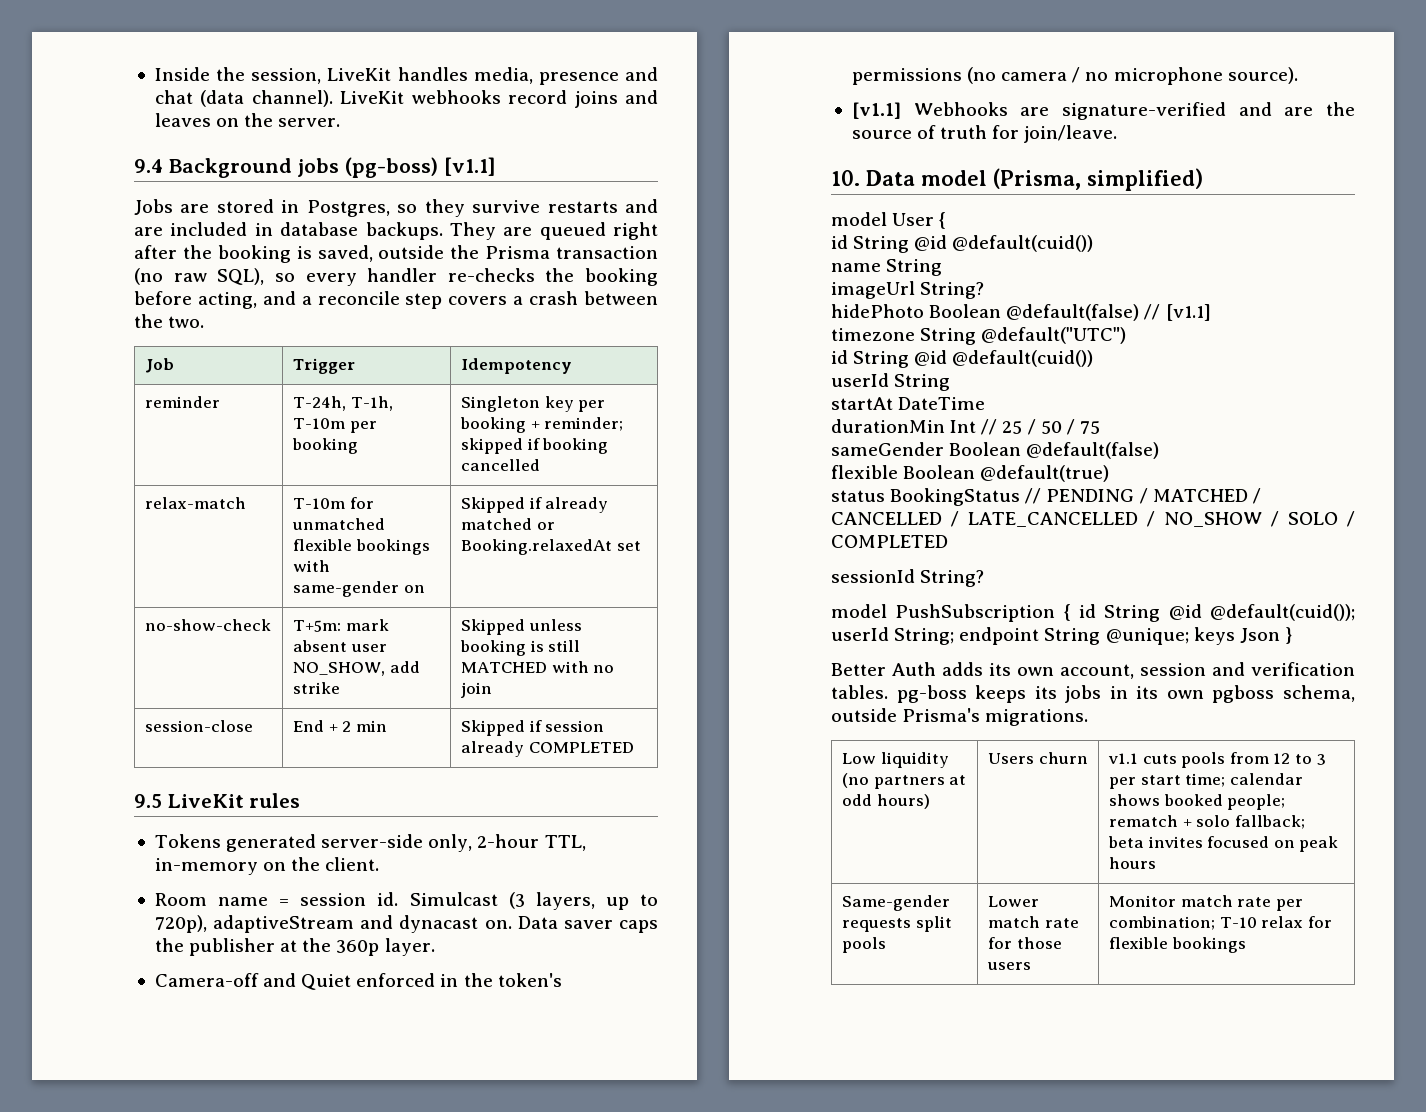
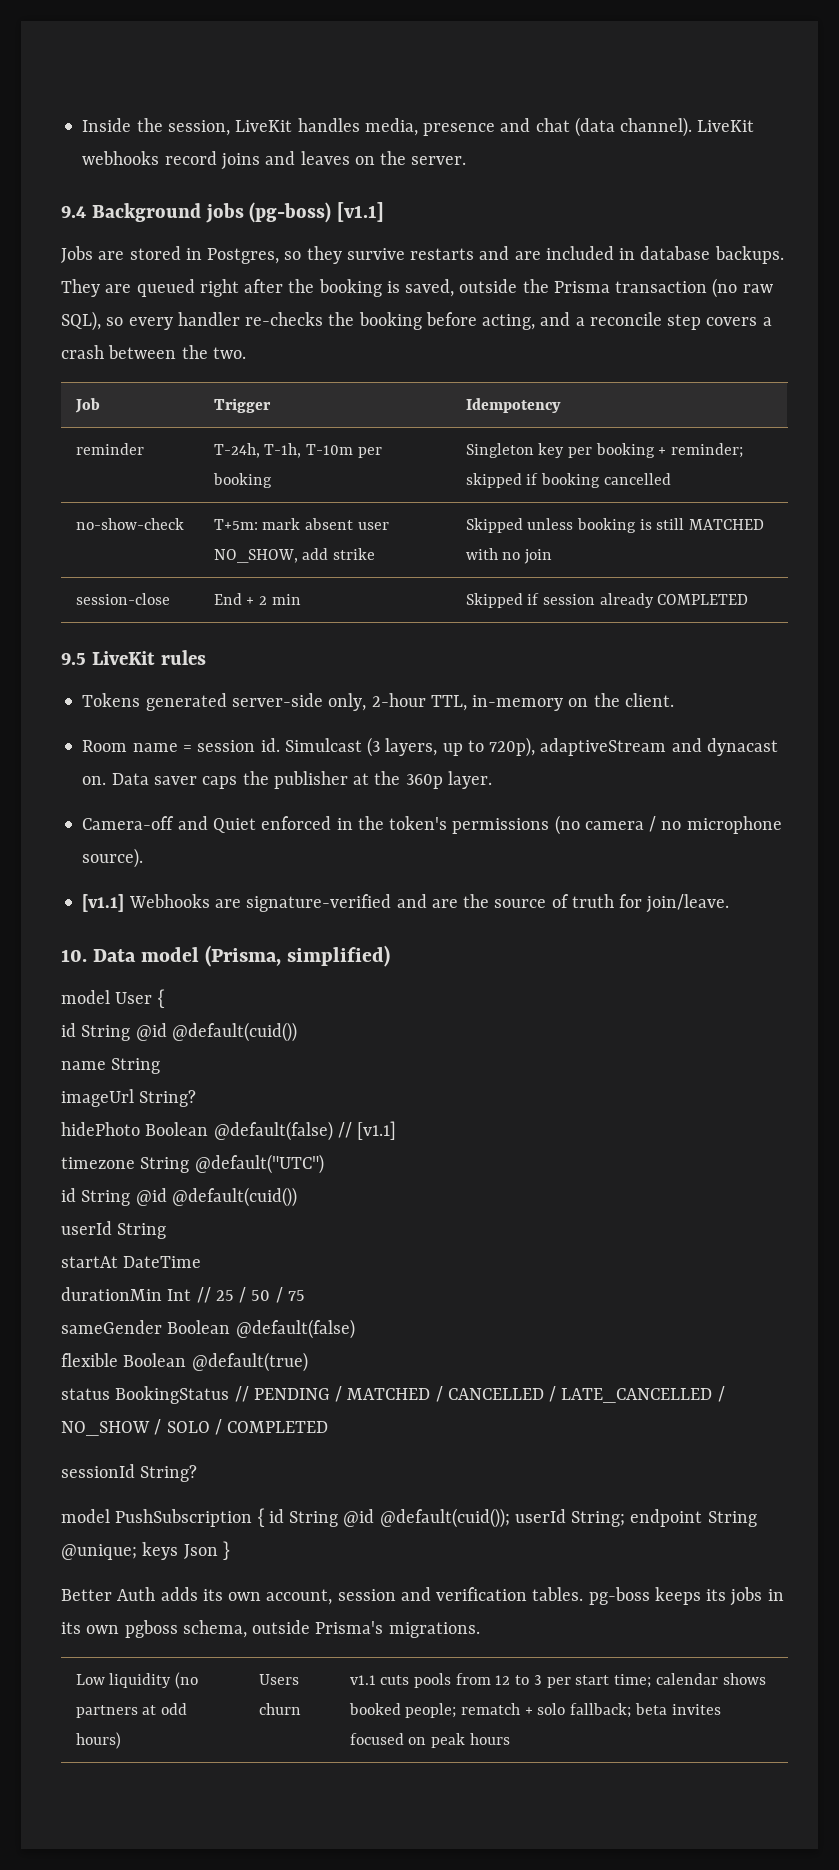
- relax-match | T-10m for unmatched flexible bookings with same-gender on | Skipped if already matched or Booking.relaxedAt set
- Same-gender requests split pools | Lower match rate for those users | Monitor match rate per combination; T-10 relax for flexible bookings

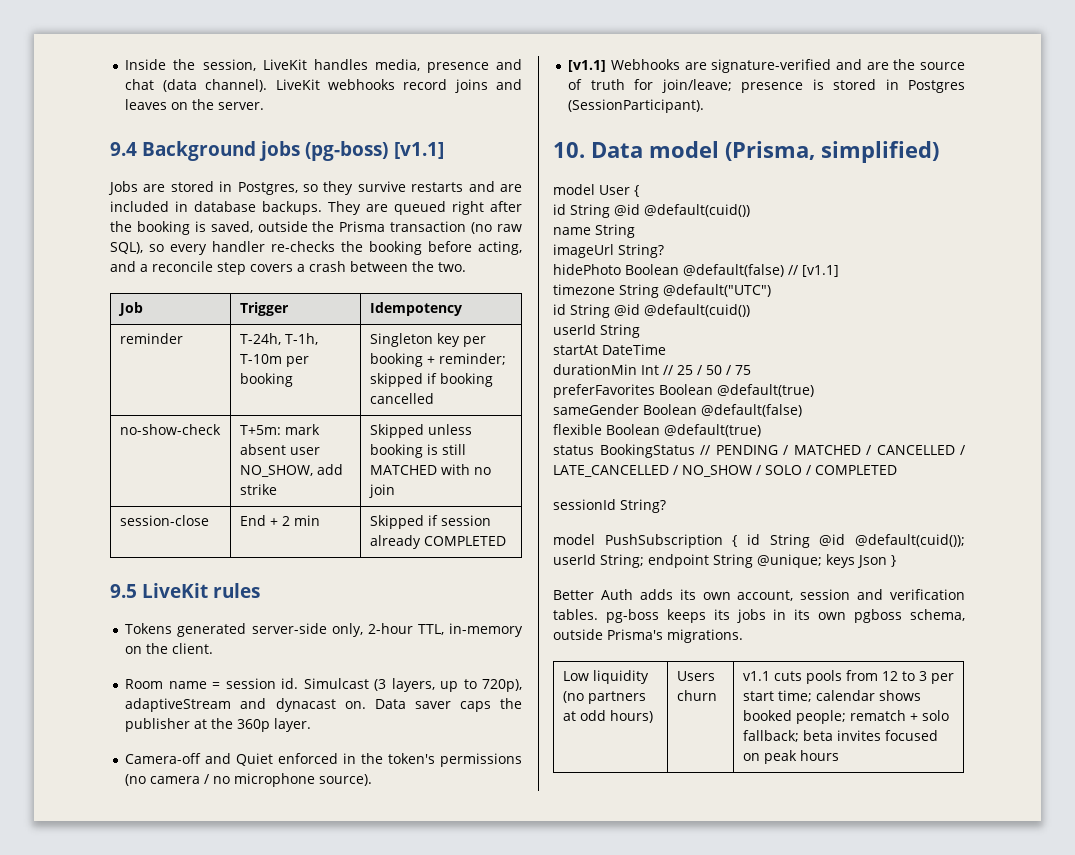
- [v1.1] Webhooks are signature-verified and are the source of truth for join/leave.
+ [v1.1] Webhooks are signature-verified and are the source of truth for join/leave; presence is stored in Postgres (SessionParticipant).
+ preferFavorites Boolean @default(true)

